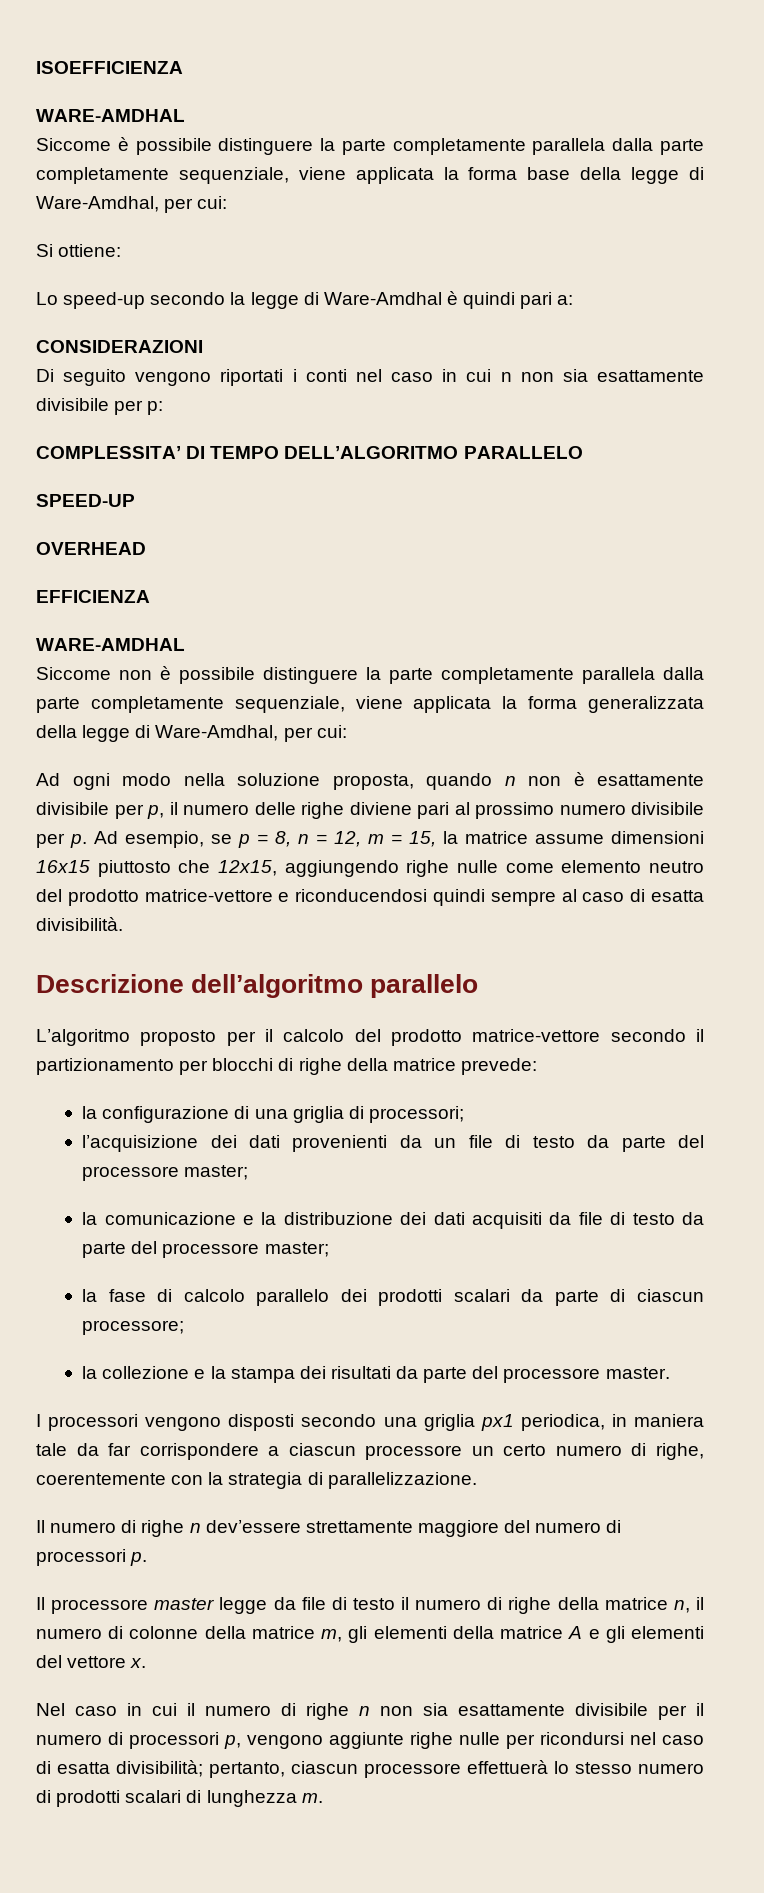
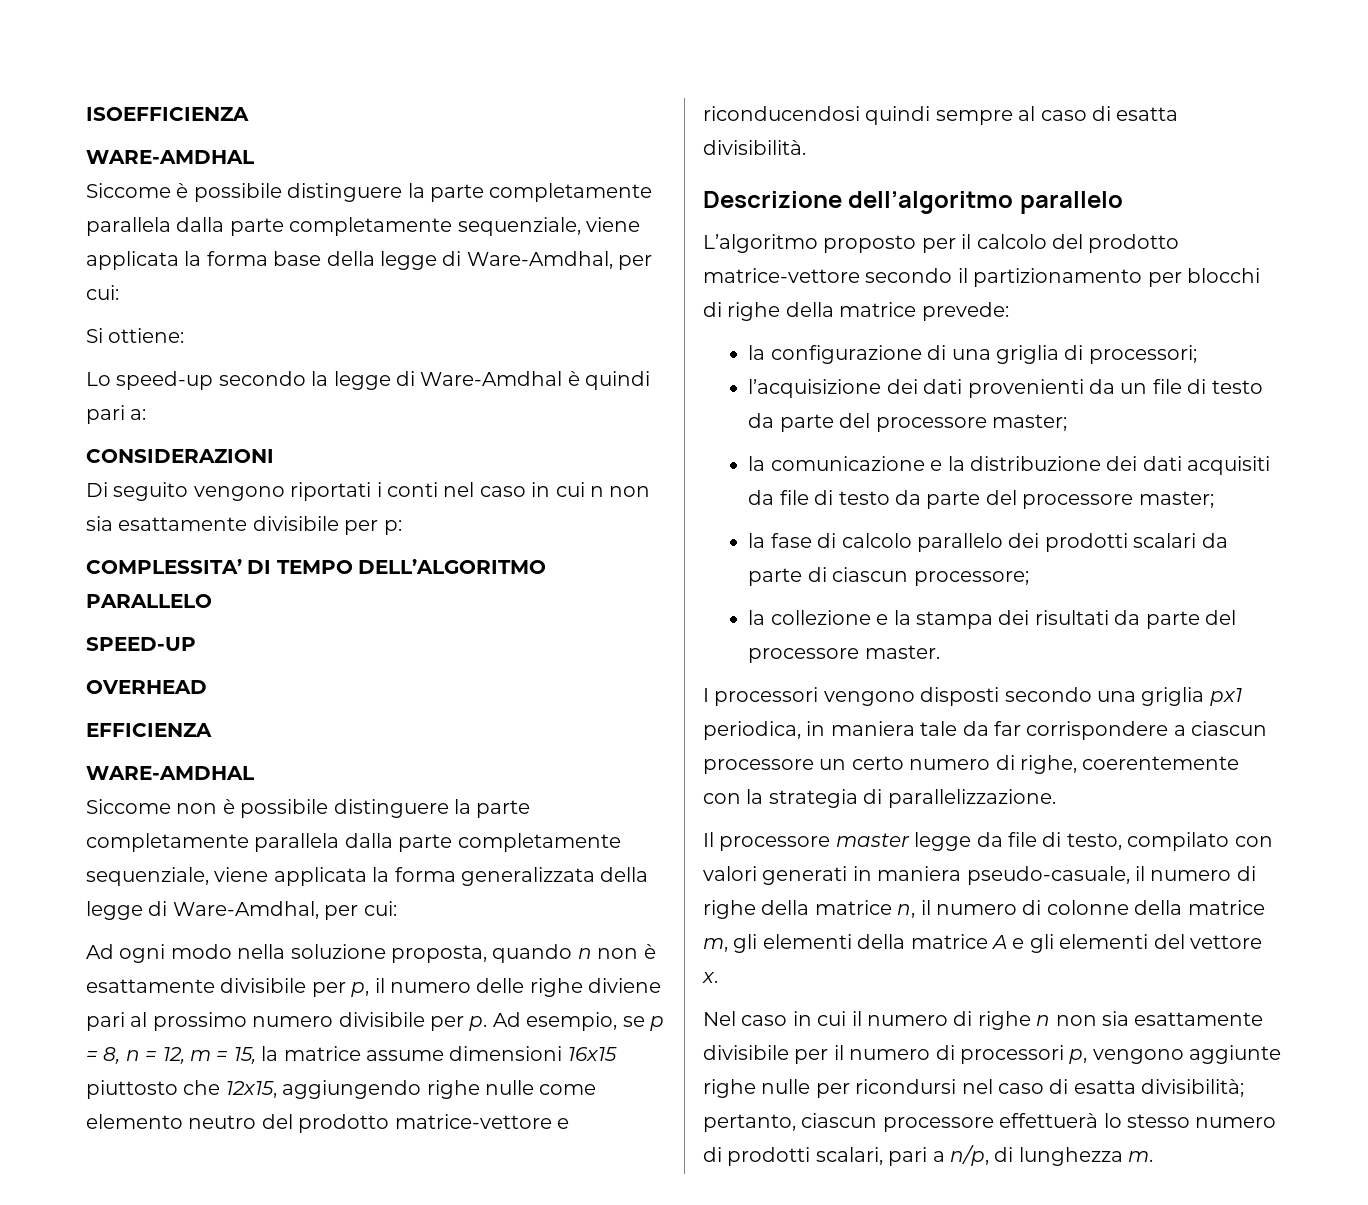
- Il numero di righe n dev’essere strettamente maggiore del numero di processori p.
- Il processore master legge da file di testo il numero di righe della matrice n, il numero di colonne della matrice m, gli elementi della matrice A e gli elementi del vettore x.
+ Il processore master legge da file di testo, compilato con valori generati in maniera pseudo-casuale, il numero di righe della matrice n, il numero di colonne della matrice m, gli elementi della matrice A e gli elementi del vettore x.
- Nel caso in cui il numero di righe n non sia esattamente divisibile per il numero di processori p, vengono aggiunte righe nulle per ricondursi nel caso di esatta divisibilità; pertanto, ciascun processore effettuerà lo stesso numero di prodotti scalari di lunghezza m.
+ Nel caso in cui il numero di righe n non sia esattamente divisibile per il numero di processori p, vengono aggiunte righe nulle per ricondursi nel caso di esatta divisibilità; pertanto, ciascun processore effettuerà lo stesso numero di prodotti scalari, pari a n/p, di lunghezza m.

